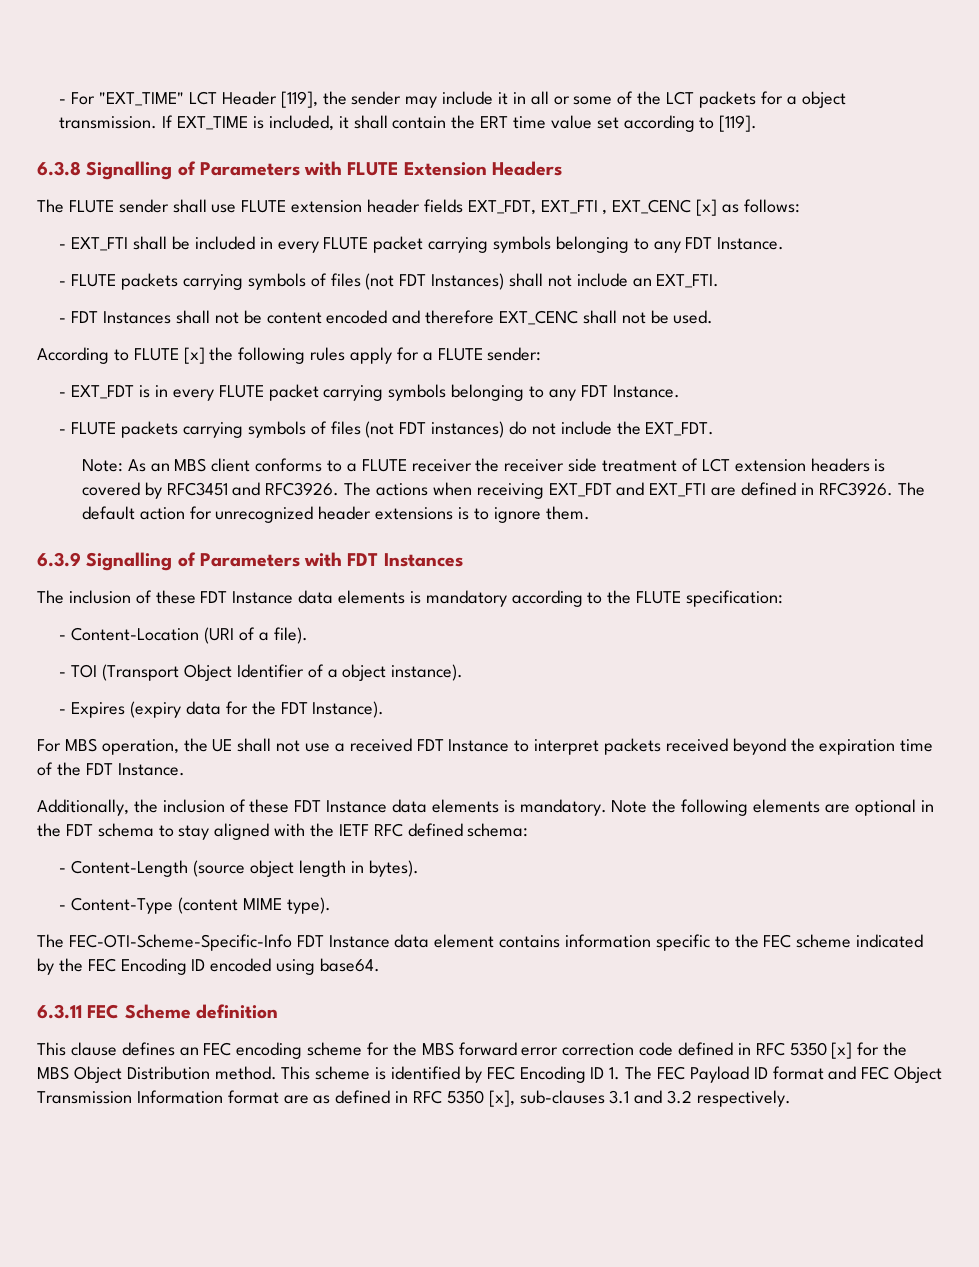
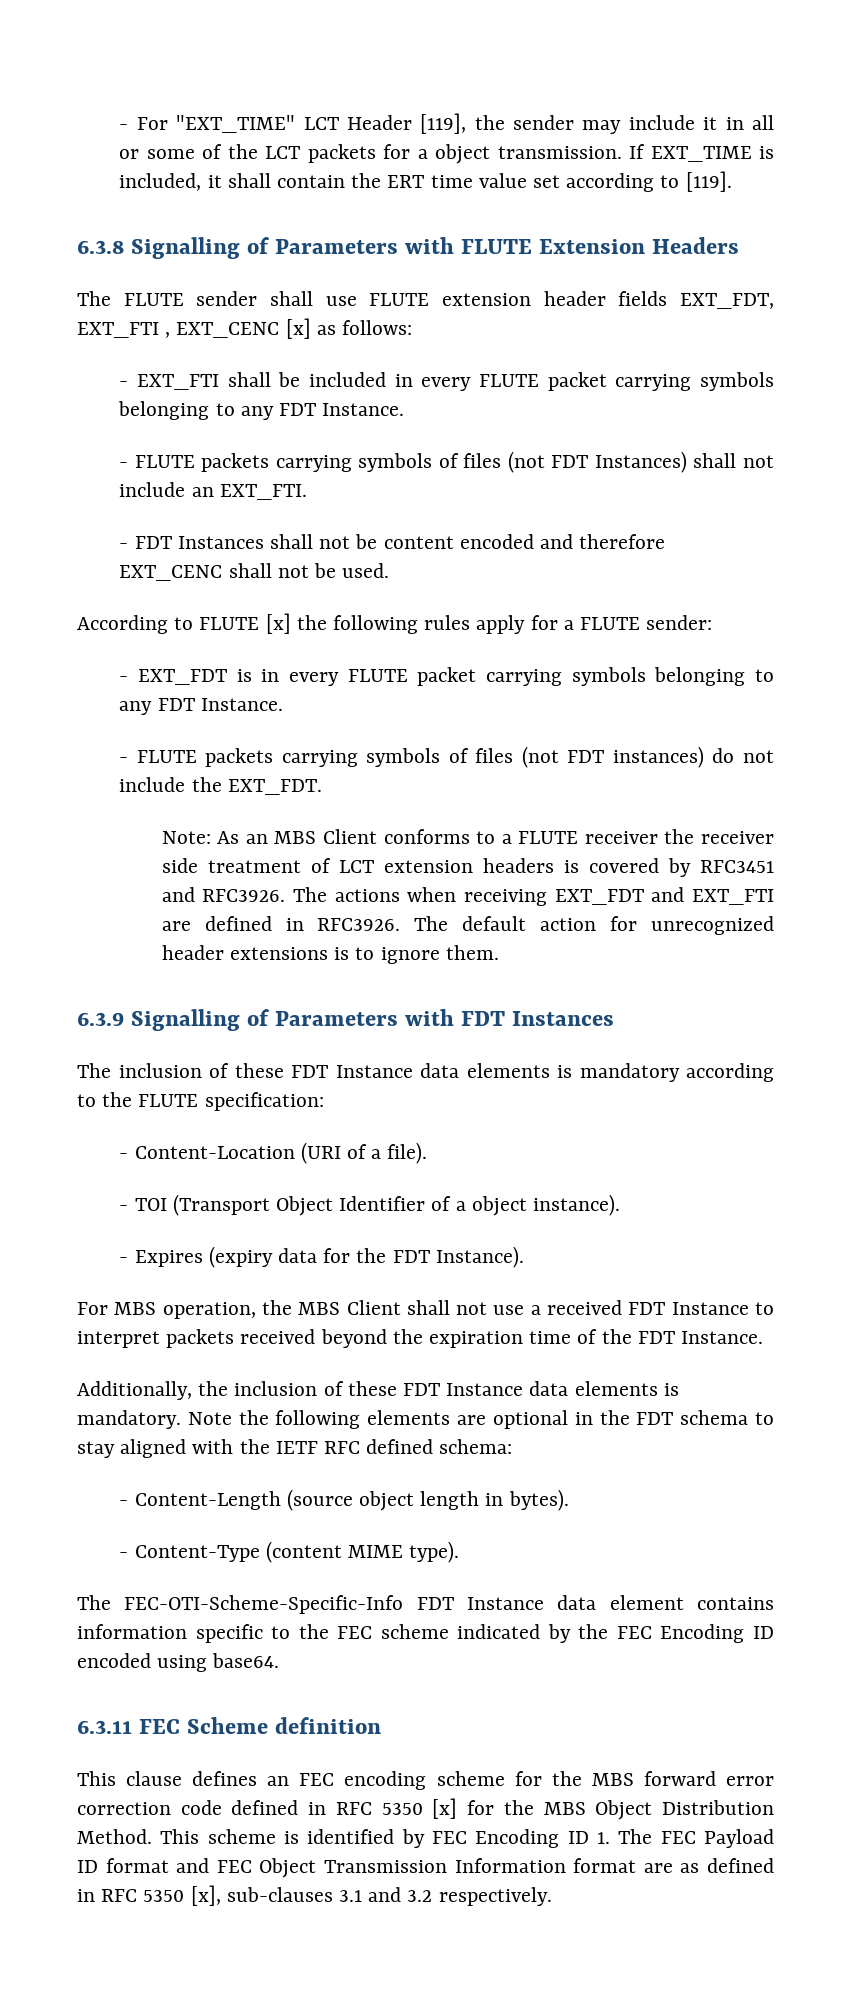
- Note: As an MBS client conforms to a FLUTE receiver the receiver side treatment of LCT extension headers is covered by RFC3451 and RFC3926.
+ Note: As an MBS Client conforms to a FLUTE receiver the receiver side treatment of LCT extension headers is covered by RFC3451 and RFC3926.
- For MBS operation, the UE shall not use a received FDT Instance to interpret packets received beyond the expiration time of the FDT Instance.
+ For MBS operation, the MBS Client shall not use a received FDT Instance to interpret packets received beyond the expiration time of the FDT Instance.
- This clause defines an FEC encoding scheme for the MBS forward error correction code defined in RFC 5350 [x] for the MBS Object Distribution method.
+ This clause defines an FEC encoding scheme for the MBS forward error correction code defined in RFC 5350 [x] for the MBS Object Distribution Method.

